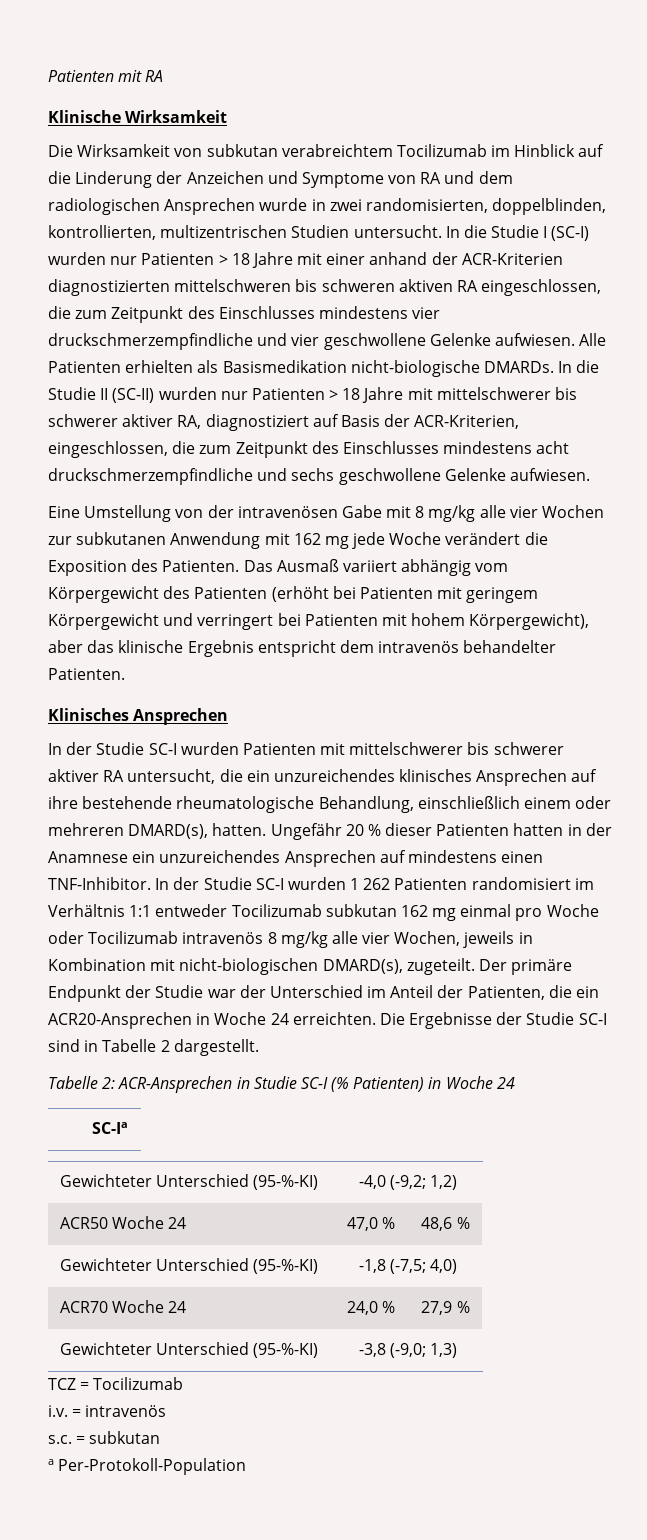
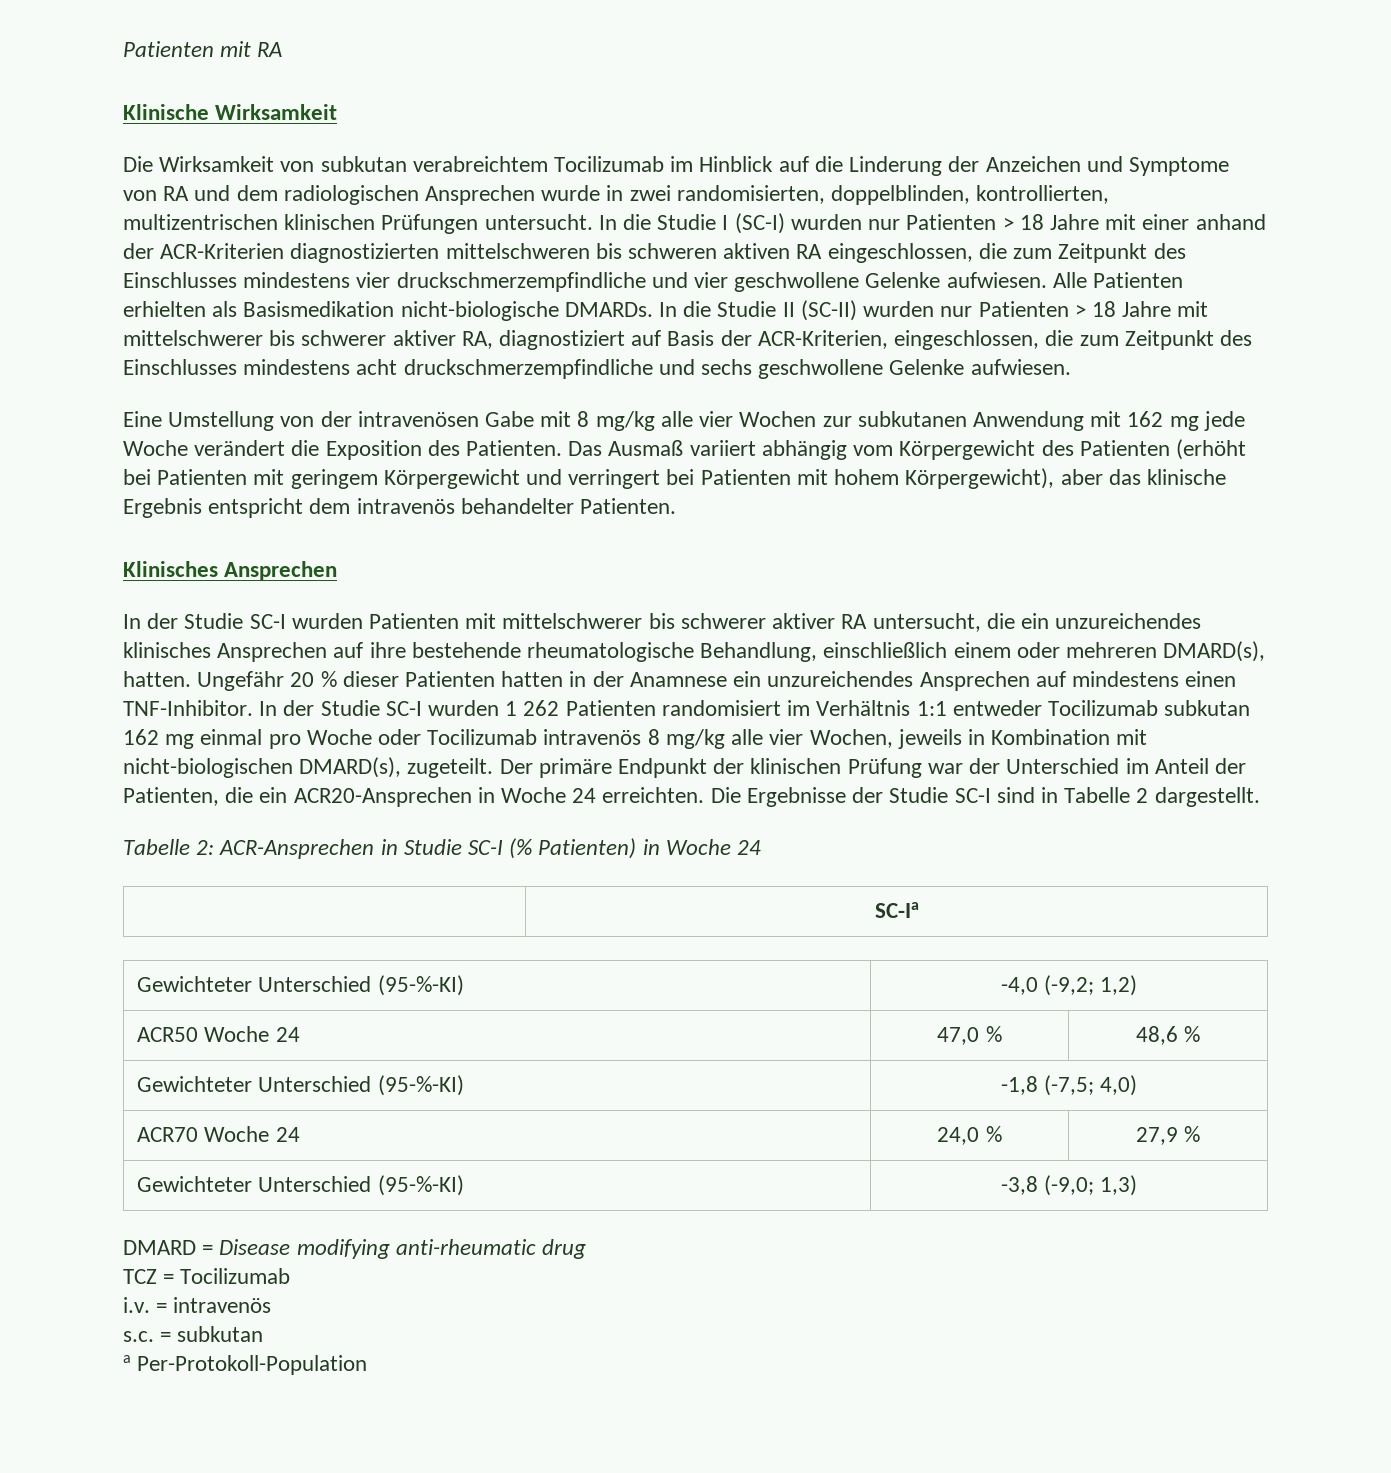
- Die Wirksamkeit von subkutan verabreichtem Tocilizumab im Hinblick auf die Linderung der Anzeichen und Symptome von RA und dem radiologischen Ansprechen wurde in zwei randomisierten, doppelblinden, kontrollierten, multizentrischen Studien untersucht.
+ Die Wirksamkeit von subkutan verabreichtem Tocilizumab im Hinblick auf die Linderung der Anzeichen und Symptome von RA und dem radiologischen Ansprechen wurde in zwei randomisierten, doppelblinden, kontrollierten, multizentrischen klinischen Prüfungen untersucht.
- Der primäre Endpunkt der Studie war der Unterschied im Anteil der Patienten, die ein ACR20-Ansprechen in Woche 24 erreichten.
+ Der primäre Endpunkt der klinischen Prüfung war der Unterschied im Anteil der Patienten, die ein ACR20-Ansprechen in Woche 24 erreichten.
+ DMARD = Disease modifying anti-rheumatic drug

